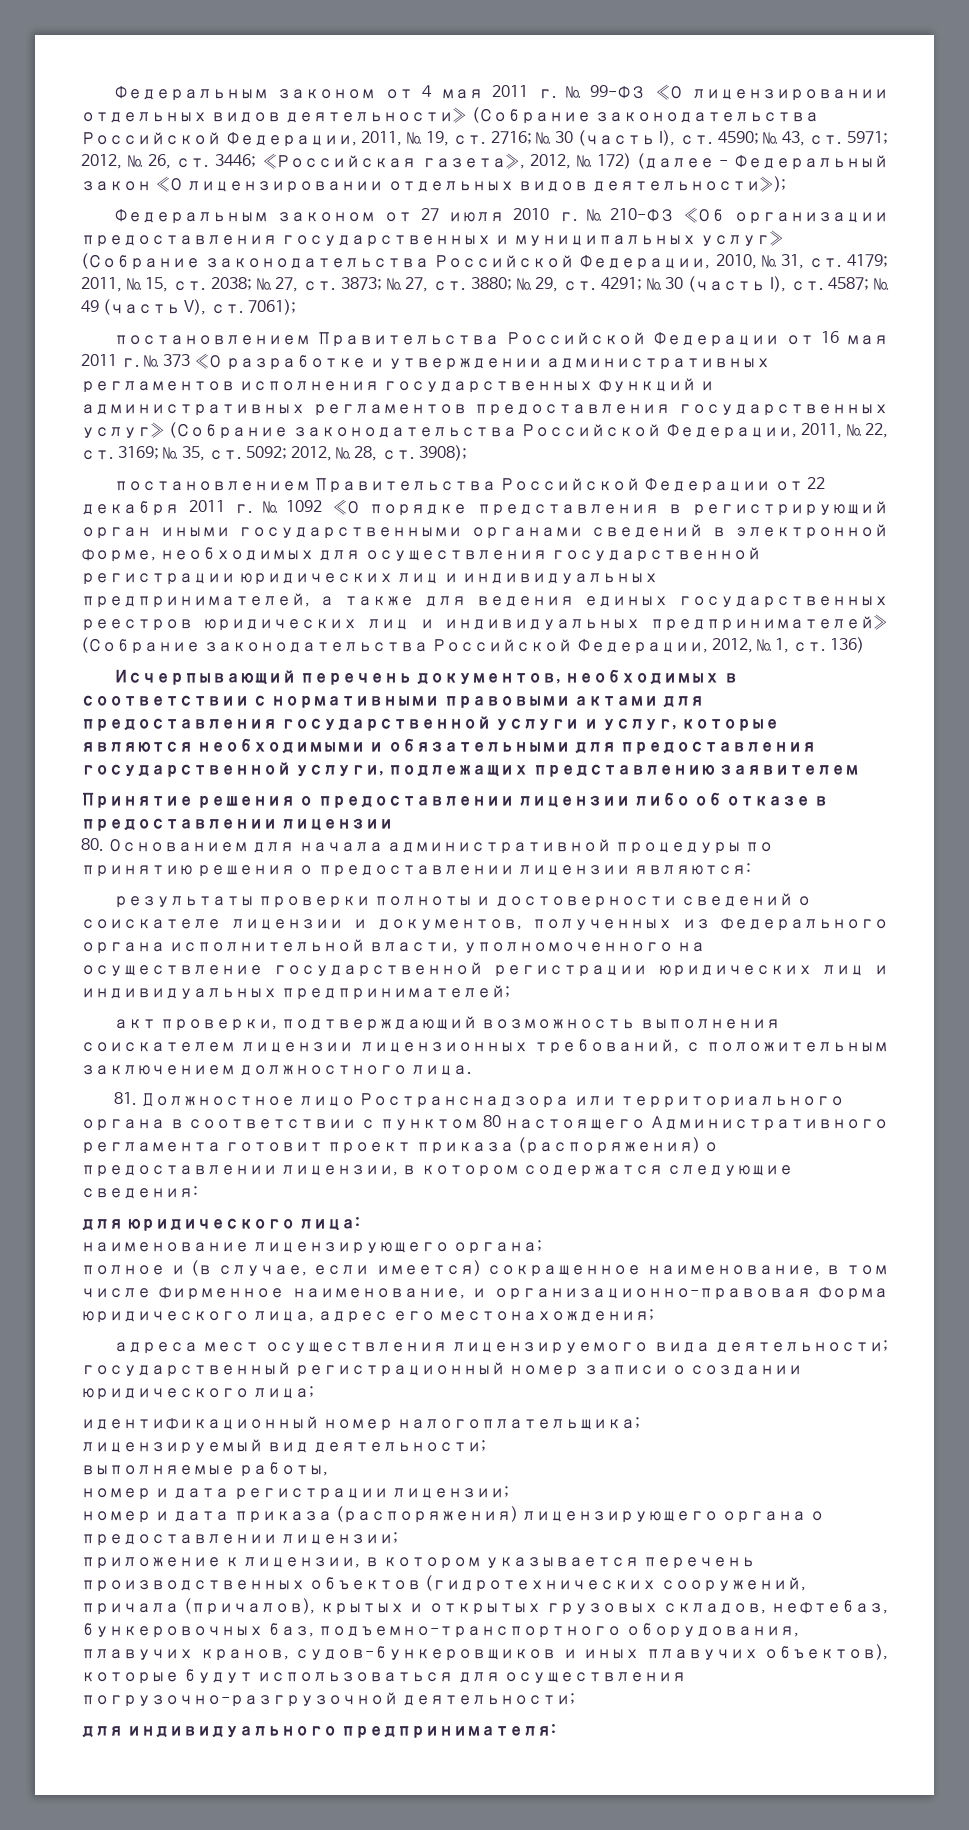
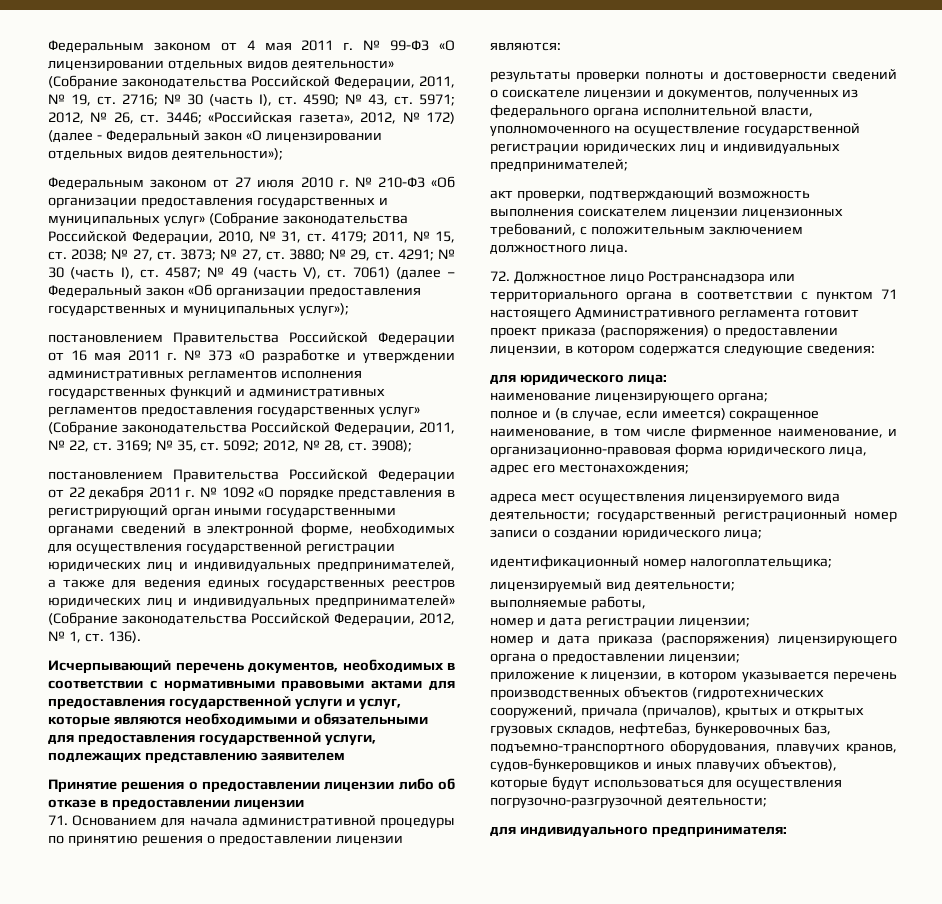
- Федеральным законом от 27 июля 2010 г. № 210-ФЗ «Об организации предоставления государственных и муниципальных услуг» (Собрание законодательства Российской Федерации, 2010, № 31, ст. 4179; 2011, № 15, ст. 2038; № 27, ст. 3873; № 27, ст. 3880; № 29, ст. 4291; № 30 (часть I), ст. 4587; № 49 (часть V), ст. 7061);
+ Федеральным законом от 27 июля 2010 г. № 210-ФЗ «Об организации предоставления государственных и муниципальных услуг» (Собрание законодательства Российской Федерации, 2010, № 31, ст. 4179; 2011, № 15, ст. 2038; № 27, ст. 3873; № 27, ст. 3880; № 29, ст. 4291; № 30 (часть I), ст. 4587; № 49 (часть V), ст. 7061) (далее – Федеральный закон «Об организации предоставления государственных и муниципальных услуг»);
- постановлением Правительства Российской Федерации от 22 декабря 2011 г. № 1092 «О порядке представления в регистрирующий орган иными государственными органами сведений в электронной форме, необходимых для осуществления государственной регистрации юридических лиц и индивидуальных предпринимателей, а также для ведения единых государственных реестров юридических лиц и индивидуальных предпринимателей» (Собрание законодательства Российской Федерации, 2012, № 1, ст. 136)
+ постановлением Правительства Российской Федерации от 22 декабря 2011 г. № 1092 «О порядке представления в регистрирующий орган иными государственными органами сведений в электронной форме, необходимых для осуществления государственной регистрации юридических лиц и индивидуальных предпринимателей, а также для ведения единых государственных реестров юридических лиц и индивидуальных предпринимателей» (Собрание законодательства Российской Федерации, 2012, № 1, ст. 136).
- 80. Основанием для начала административной процедуры по принятию решения о предоставлении лицензии являются:
+ 71. Основанием для начала административной процедуры по принятию решения о предоставлении лицензии являются:
- 81. Должностное лицо Ространснадзора или территориального органа в соответствии с пунктом 80 настоящего Административного регламента готовит проект приказа (распоряжения) о предоставлении лицензии, в котором содержатся следующие сведения:
+ 72. Должностное лицо Ространснадзора или территориального органа в соответствии с пунктом 71 настоящего Административного регламента готовит проект приказа (распоряжения) о предоставлении лицензии, в котором содержатся следующие сведения:

